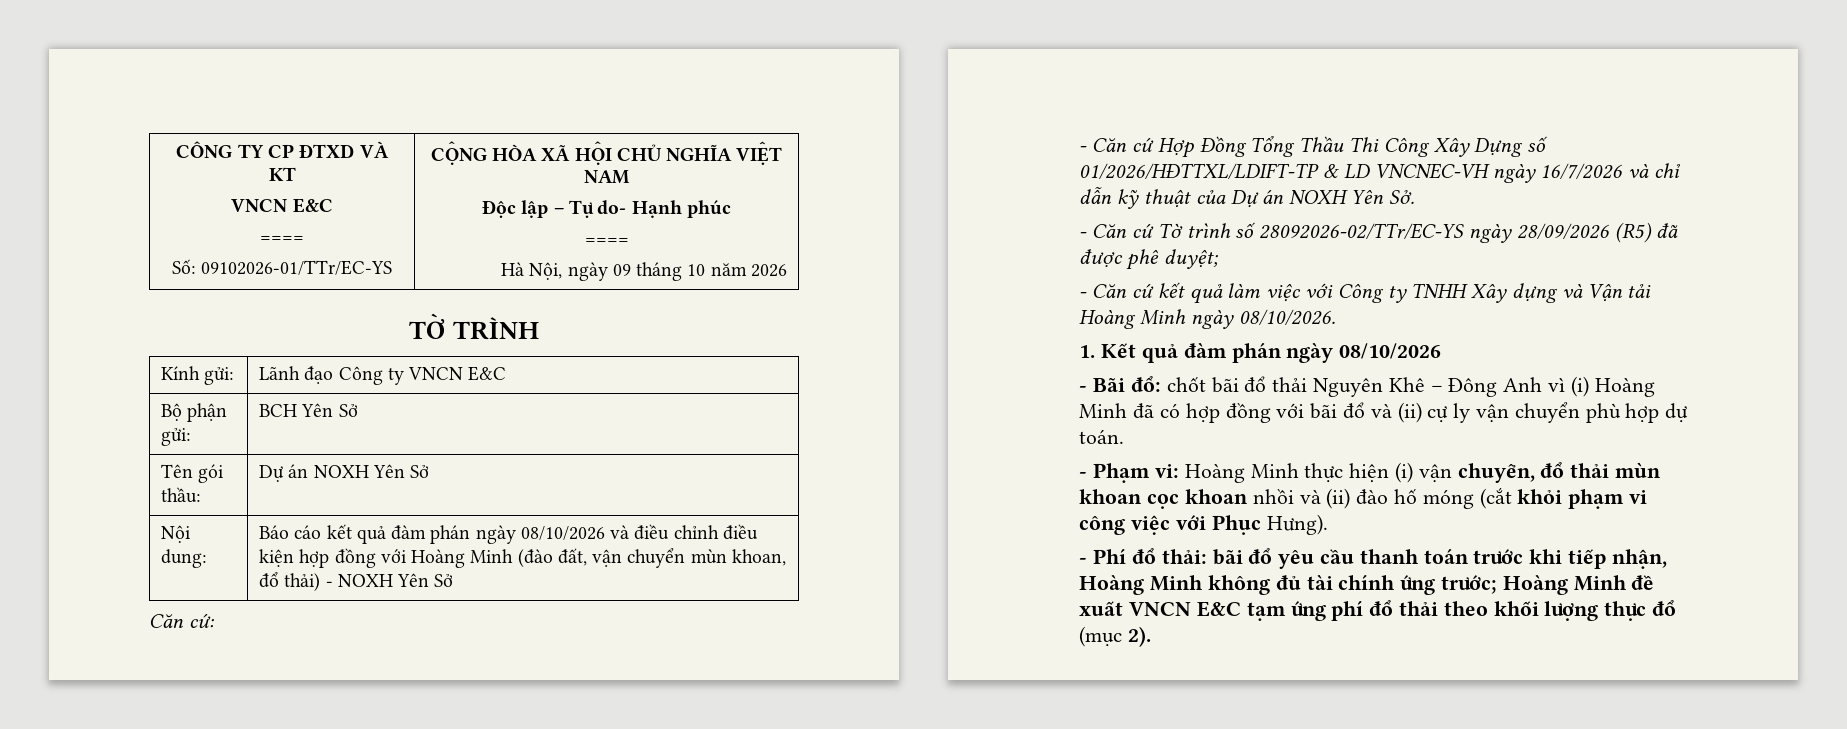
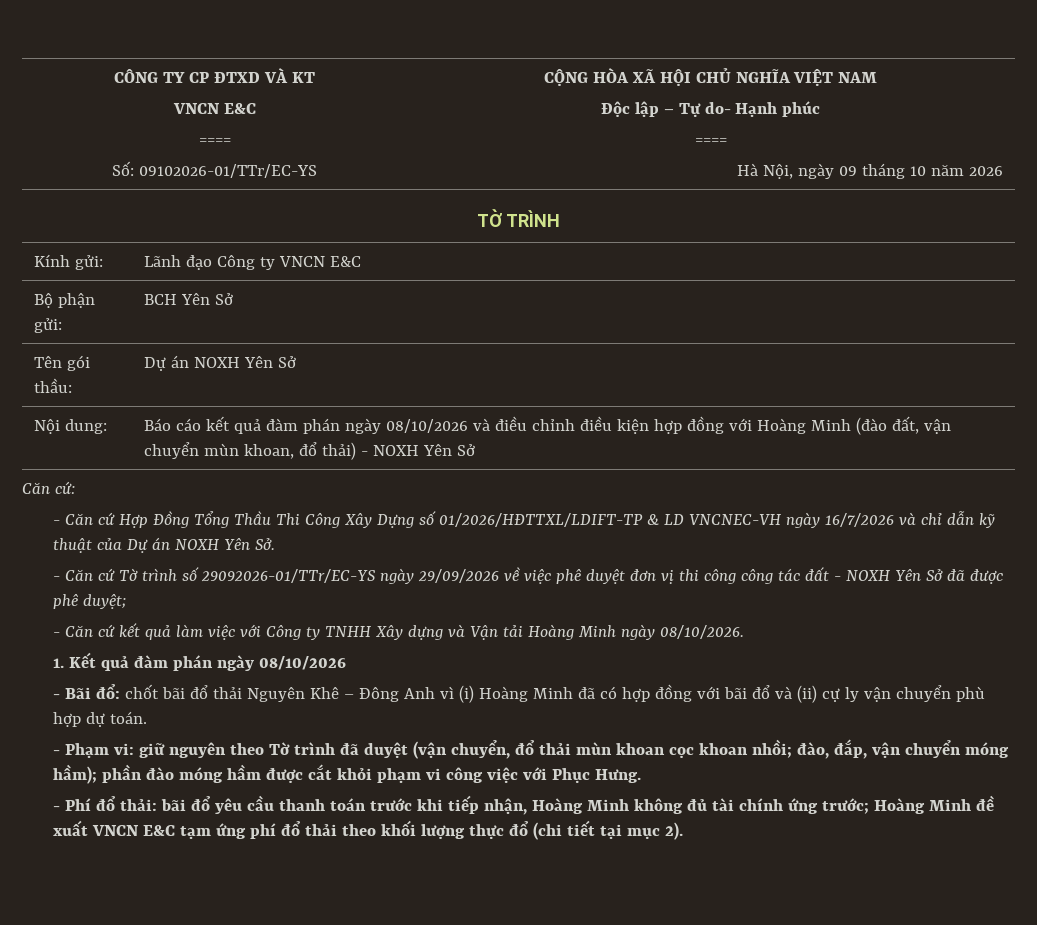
- - Căn cứ Tờ trình số 28092026-02/TTr/EC-YS ngày 28/09/2026 (R5) đã được phê duyệt;
+ - Căn cứ Tờ trình số 29092026-01/TTr/EC-YS ngày 29/09/2026 về việc phê duyệt đơn vị thi công công tác đất - NOXH Yên Sở đã được phê duyệt;
- - Phạm vi: Hoàng Minh thực hiện (i) vận chuyển, đổ thải mùn khoan cọc khoan nhồi và (ii) đào hố móng (cắt khỏi phạm vi công việc với Phục Hưng).
+ - Phạm vi: giữ nguyên theo Tờ trình đã duyệt (vận chuyển, đổ thải mùn khoan cọc khoan nhồi; đào, đắp, vận chuyển móng hầm); phần đào móng hầm được cắt khỏi phạm vi công việc với Phục Hưng.
- - Phí đổ thải: bãi đổ yêu cầu thanh toán trước khi tiếp nhận, Hoàng Minh không đủ tài chính ứng trước; Hoàng Minh đề xuất VNCN E&C tạm ứng phí đổ thải theo khối lượng thực đổ (mục 2).
+ - Phí đổ thải: bãi đổ yêu cầu thanh toán trước khi tiếp nhận, Hoàng Minh không đủ tài chính ứng trước; Hoàng Minh đề xuất VNCN E&C tạm ứng phí đổ thải theo khối lượng thực đổ (chi tiết tại mục 2).

